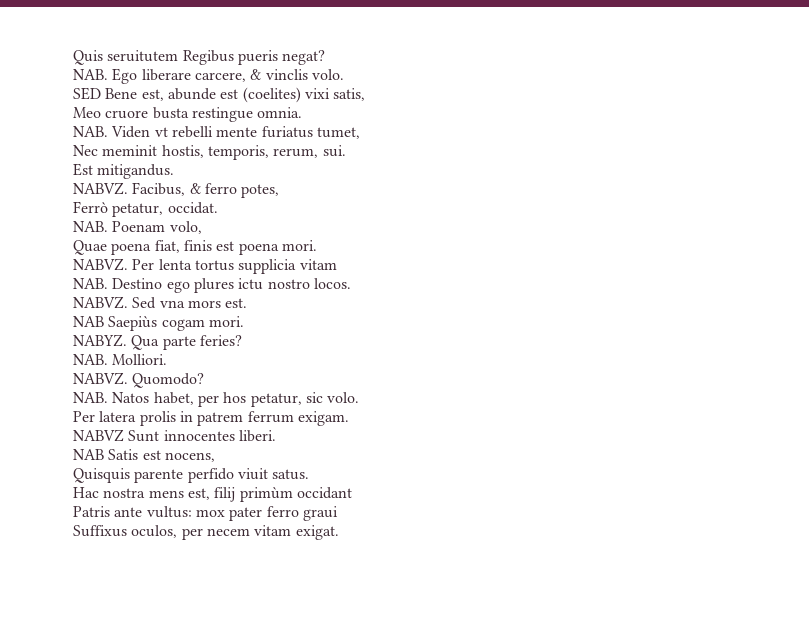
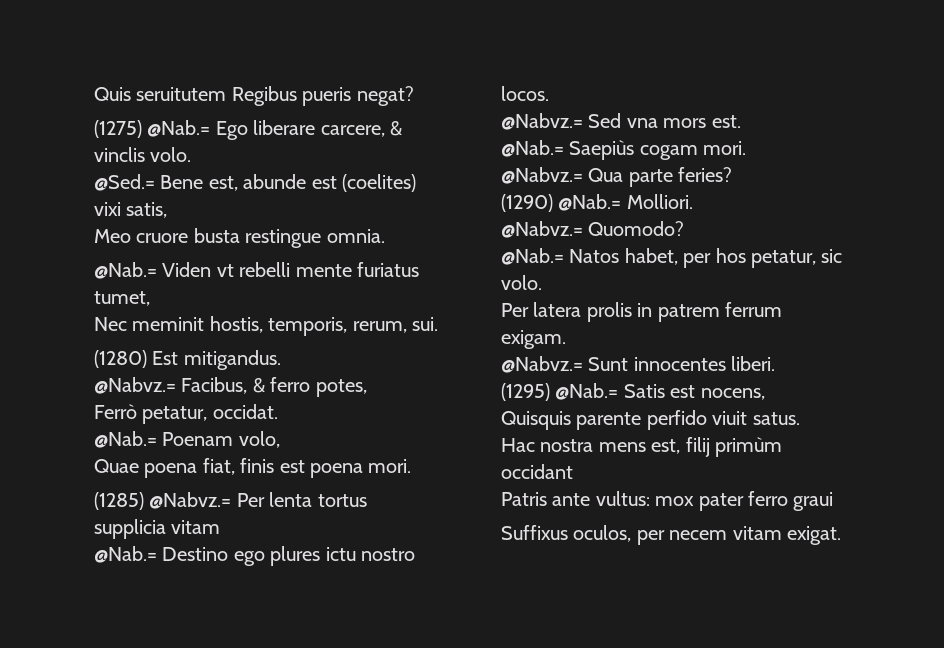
- NAB. Ego liberare carcere, & vinclis volo.
+ (1275) @Nab.= Ego liberare carcere, & vinclis volo.
- SED Bene est, abunde est (coelites) vixi satis,
+ @Sed.= Bene est, abunde est (coelites) vixi satis,
- NAB. Viden vt rebelli mente furiatus tumet,
+ @Nab.= Viden vt rebelli mente furiatus tumet,
- Est mitigandus.
+ (1280) Est mitigandus.
- NABVZ. Facibus, & ferro potes,
+ @Nabvz.= Facibus, & ferro potes,
- NAB. Poenam volo,
+ @Nab.= Poenam volo,
- NABVZ. Per lenta tortus supplicia vitam
+ (1285) @Nabvz.= Per lenta tortus supplicia vitam
- NAB. Destino ego plures ictu nostro locos.
+ @Nab.= Destino ego plures ictu nostro locos.
- NABVZ. Sed vna mors est.
+ @Nabvz.= Sed vna mors est.
- NAB Saepiùs cogam mori.
+ @Nab.= Saepiùs cogam mori.
- NABYZ. Qua parte feries?
+ @Nabvz.= Qua parte feries?
- NAB. Molliori.
+ (1290) @Nab.= Molliori.
- NABVZ. Quomodo?
+ @Nabvz.= Quomodo?
- NAB. Natos habet, per hos petatur, sic volo.
+ @Nab.= Natos habet, per hos petatur, sic volo.
- NABVZ Sunt innocentes liberi.
+ @Nabvz.= Sunt innocentes liberi.
- NAB Satis est nocens,
+ (1295) @Nab.= Satis est nocens,

